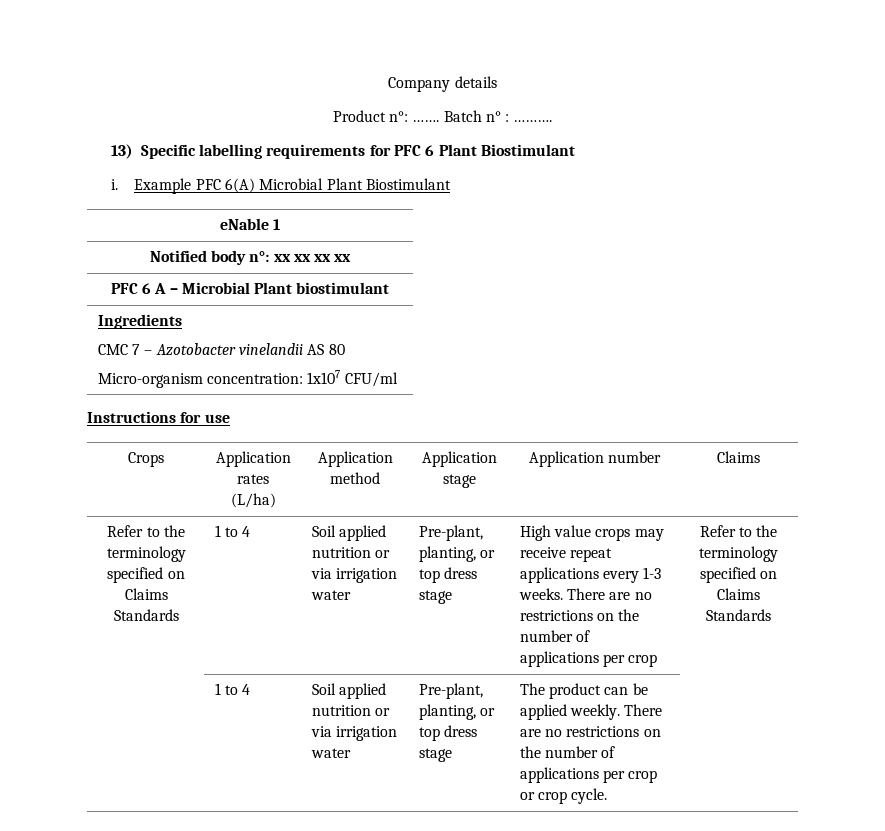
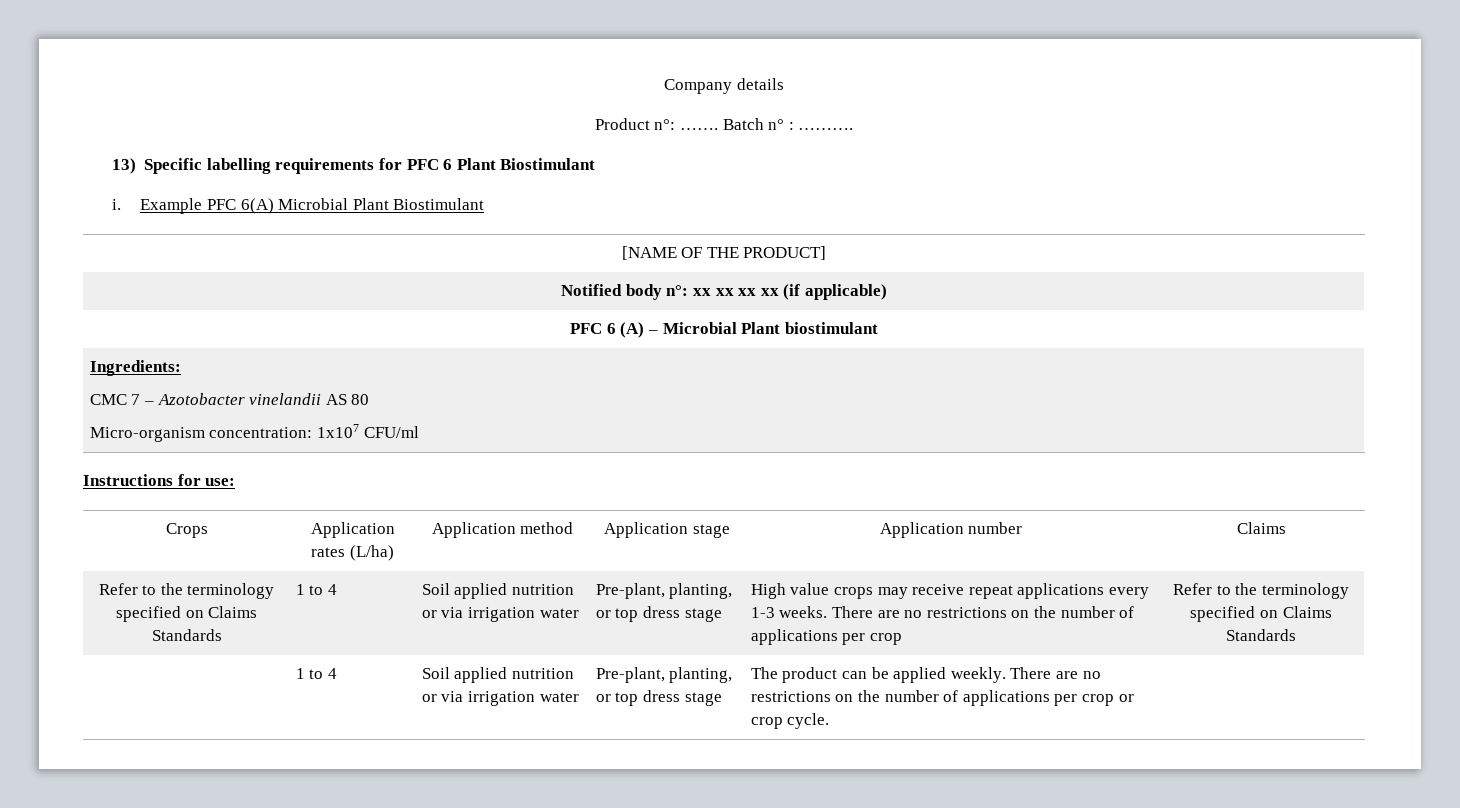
- eNable 1
+ [NAME OF THE PRODUCT]
- Notified body n°: xx xx xx xx
- PFC 6 A – Microbial Plant biostimulant
+ Notified body n°: xx xx xx xx (if applicable)
+ PFC 6 (A) – Microbial Plant biostimulant
- Ingredients
+ Ingredients:
- Instructions for use
+ Instructions for use:

